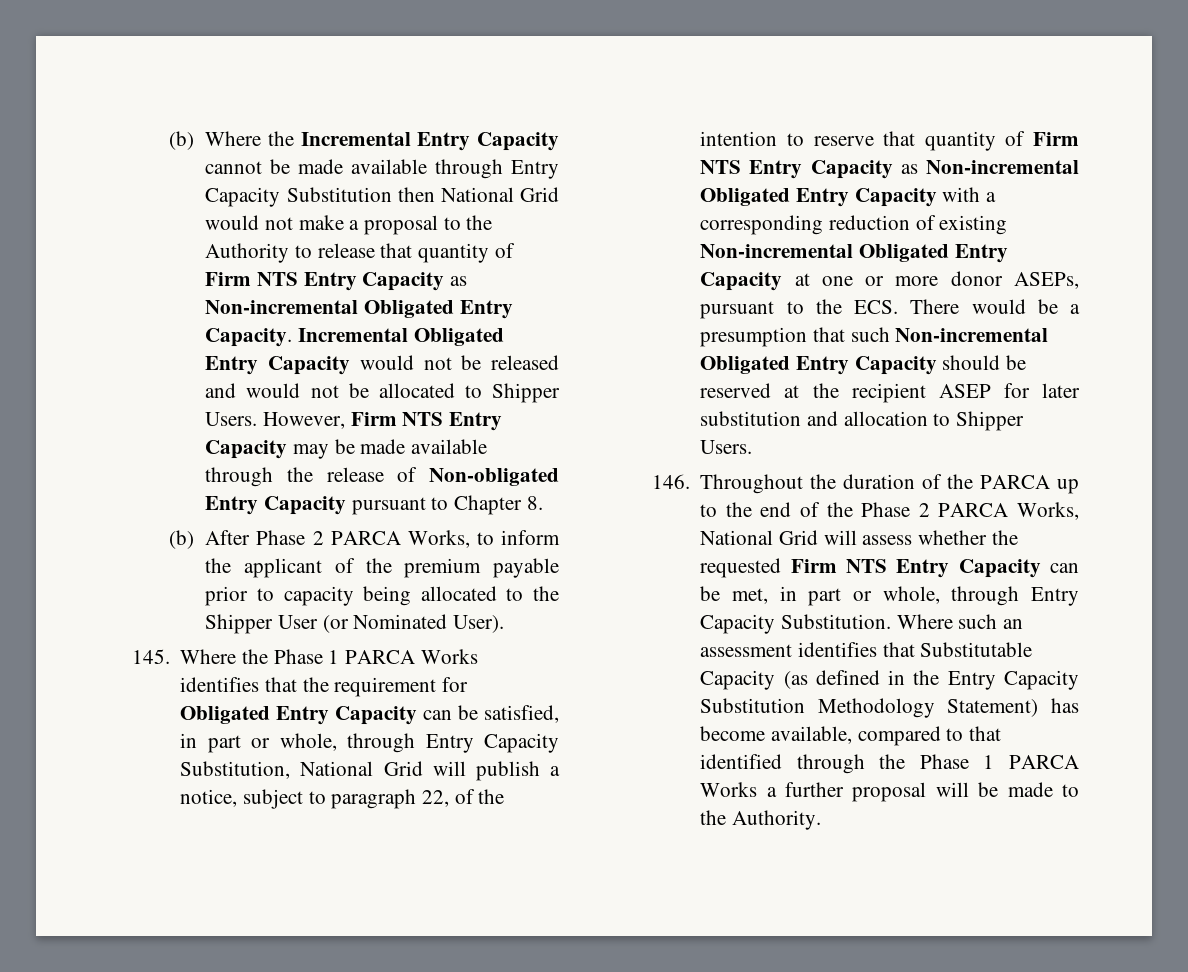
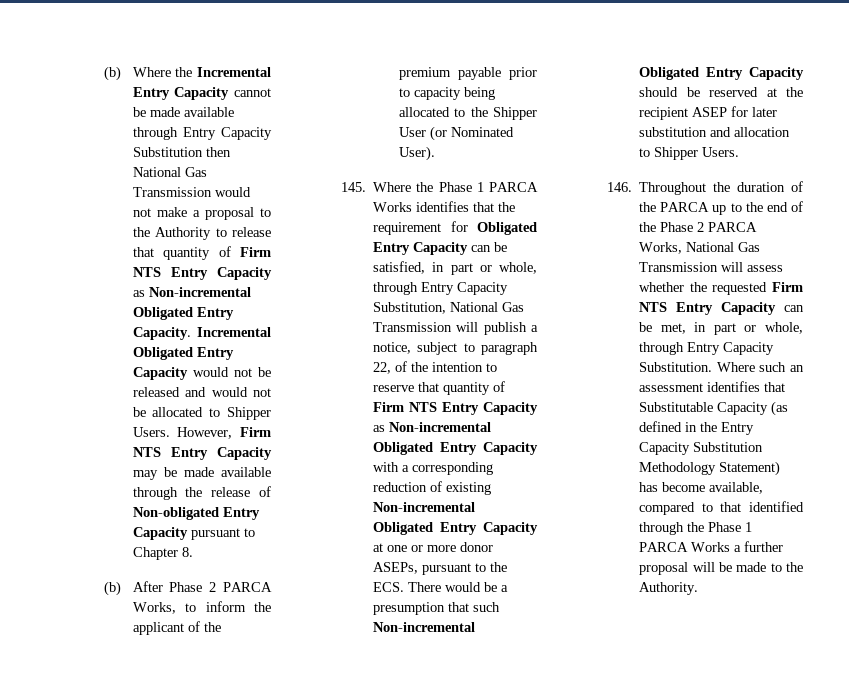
- (b) Where the Incremental Entry Capacity cannot be made available through Entry Capacity Substitution then National Grid would not make a proposal to the Authority to release that quantity of Firm NTS Entry Capacity as Non-incremental Obligated Entry Capacity.
+ (b) Where the Incremental Entry Capacity cannot be made available through Entry Capacity Substitution then National Gas Transmission would not make a proposal to the Authority to release that quantity of Firm NTS Entry Capacity as Non-incremental Obligated Entry Capacity.
- 145. Where the Phase 1 PARCA Works identifies that the requirement for Obligated Entry Capacity can be satisfied, in part or whole, through Entry Capacity Substitution, National Grid will publish a notice, subject to paragraph 22, of the intention to reserve that quantity of Firm NTS Entry Capacity as Non-incremental Obligated Entry Capacity with a corresponding reduction of existing Non-incremental Obligated Entry Capacity at one or more donor ASEPs, pursuant to the ECS. There would be a presumption that such Non-incremental Obligated Entry Capacity should be reserved at the recipient ASEP for later substitution and allocation to Shipper Users.
+ 145. Where the Phase 1 PARCA Works identifies that the requirement for Obligated Entry Capacity can be satisfied, in part or whole, through Entry Capacity Substitution, National Gas Transmission will publish a notice, subject to paragraph 22, of the intention to reserve that quantity of Firm NTS Entry Capacity as Non-incremental Obligated Entry Capacity with a corresponding reduction of existing Non-incremental Obligated Entry Capacity at one or more donor ASEPs, pursuant to the ECS. There would be a presumption that such Non-incremental Obligated Entry Capacity should be reserved at the recipient ASEP for later substitution and allocation to Shipper Users.
- 146. Throughout the duration of the PARCA up to the end of the Phase 2 PARCA Works, National Grid will assess whether the requested Firm NTS Entry Capacity can be met, in part or whole, through Entry Capacity Substitution.
+ 146. Throughout the duration of the PARCA up to the end of the Phase 2 PARCA Works, National Gas Transmission will assess whether the requested Firm NTS Entry Capacity can be met, in part or whole, through Entry Capacity Substitution.

